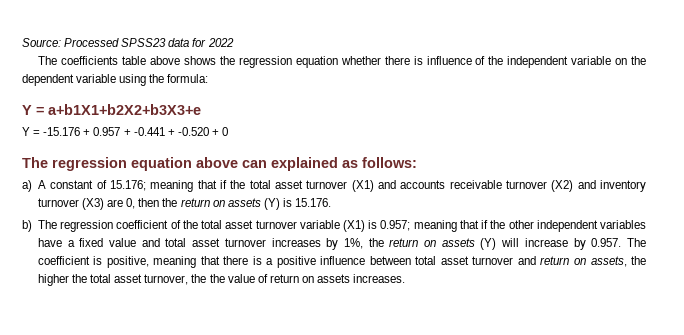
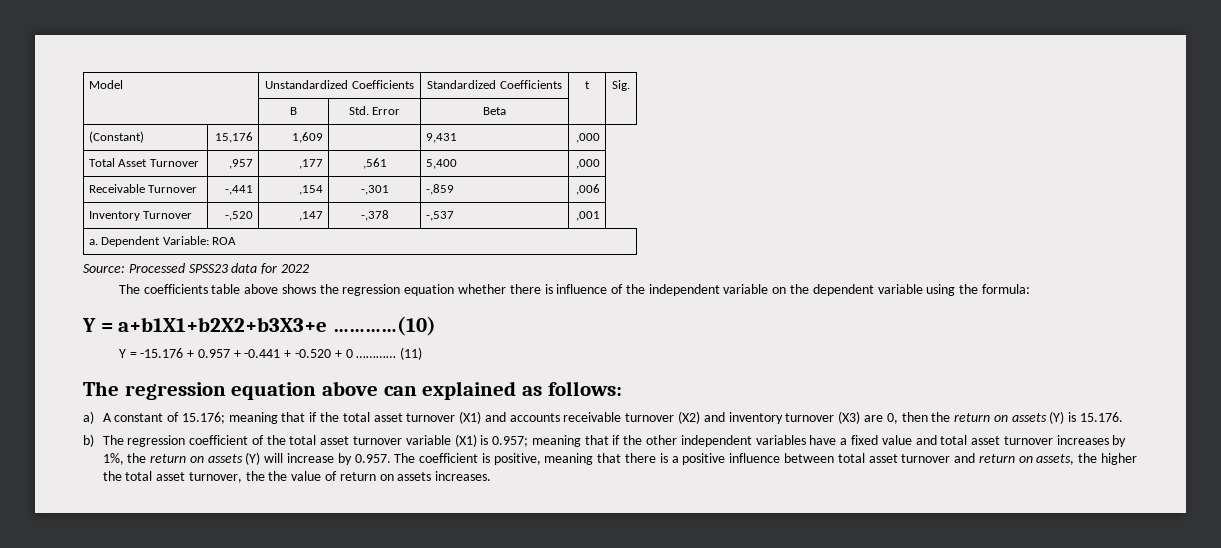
+ Model | Unstandardized Coefficients | Standardized Coefficients | t | Sig.
+ | B | Std. Error | Beta | |
+ (Constant) | 15,176 | 1,609 | | 9,431 | ,000
+ Total Asset Turnover | ,957 | ,177 | ,561 | 5,400 | ,000
+ Receivable Turnover | -,441 | ,154 | -,301 | -,859 | ,006
+ Inventory Turnover | -,520 | ,147 | -,378 | -,537 | ,001
+ a. Dependent Variable: ROA
- Y = a+b1X1+b2X2+b3X3+e
+ Y = a+b1X1+b2X2+b3X3+e …………(10)
- Y = -15.176 + 0.957 + -0.441 + -0.520 + 0
+ Y = -15.176 + 0.957 + -0.441 + -0.520 + 0 ………… (11)

